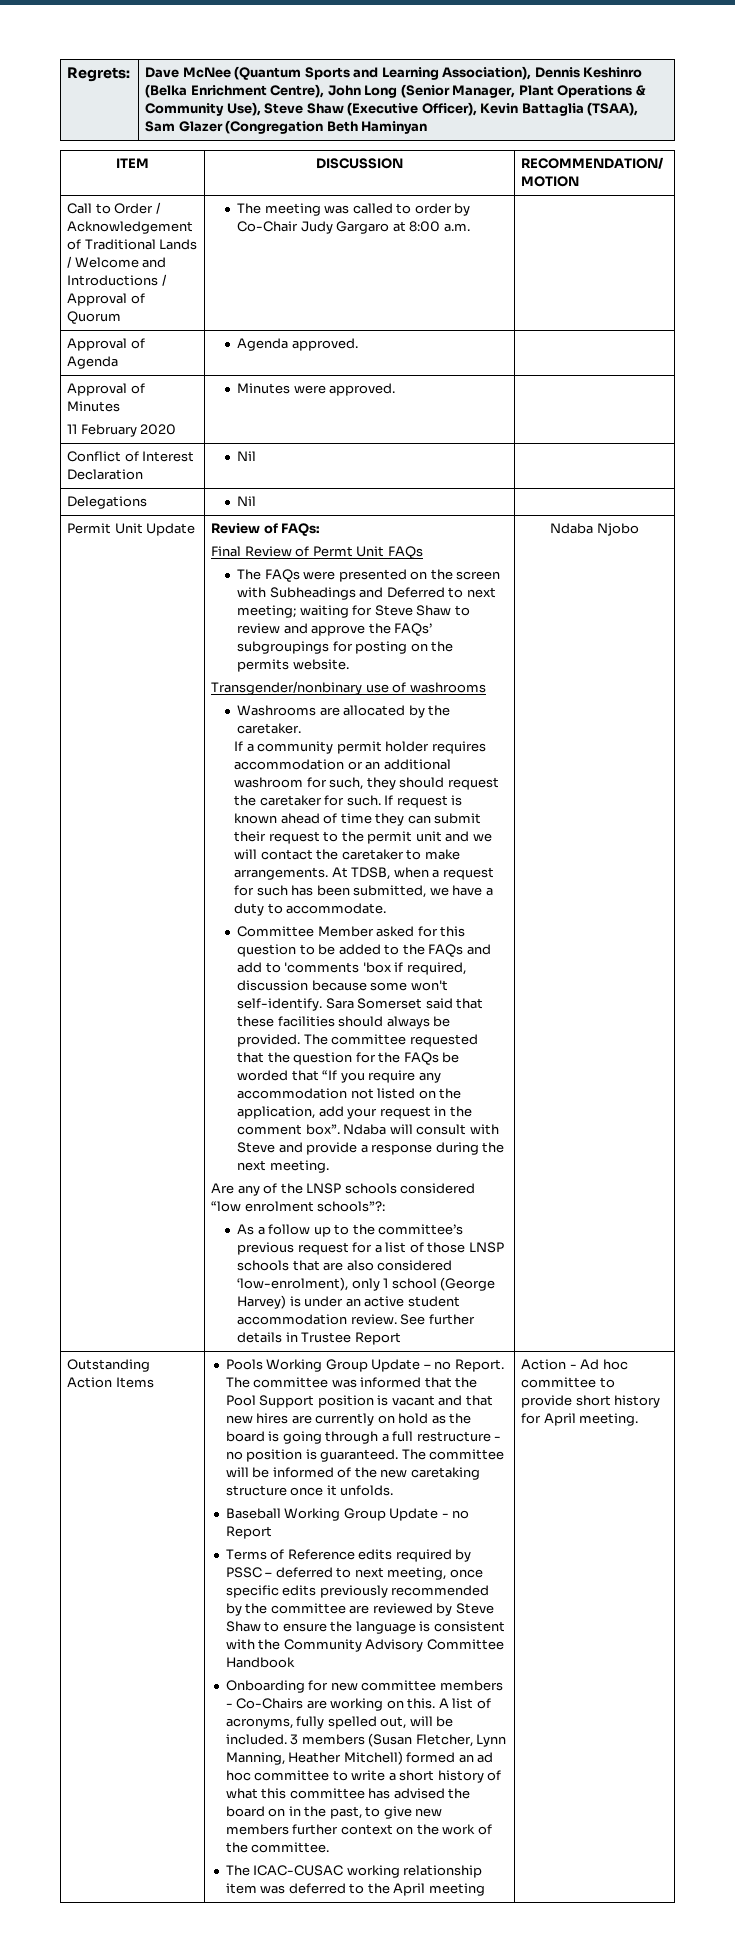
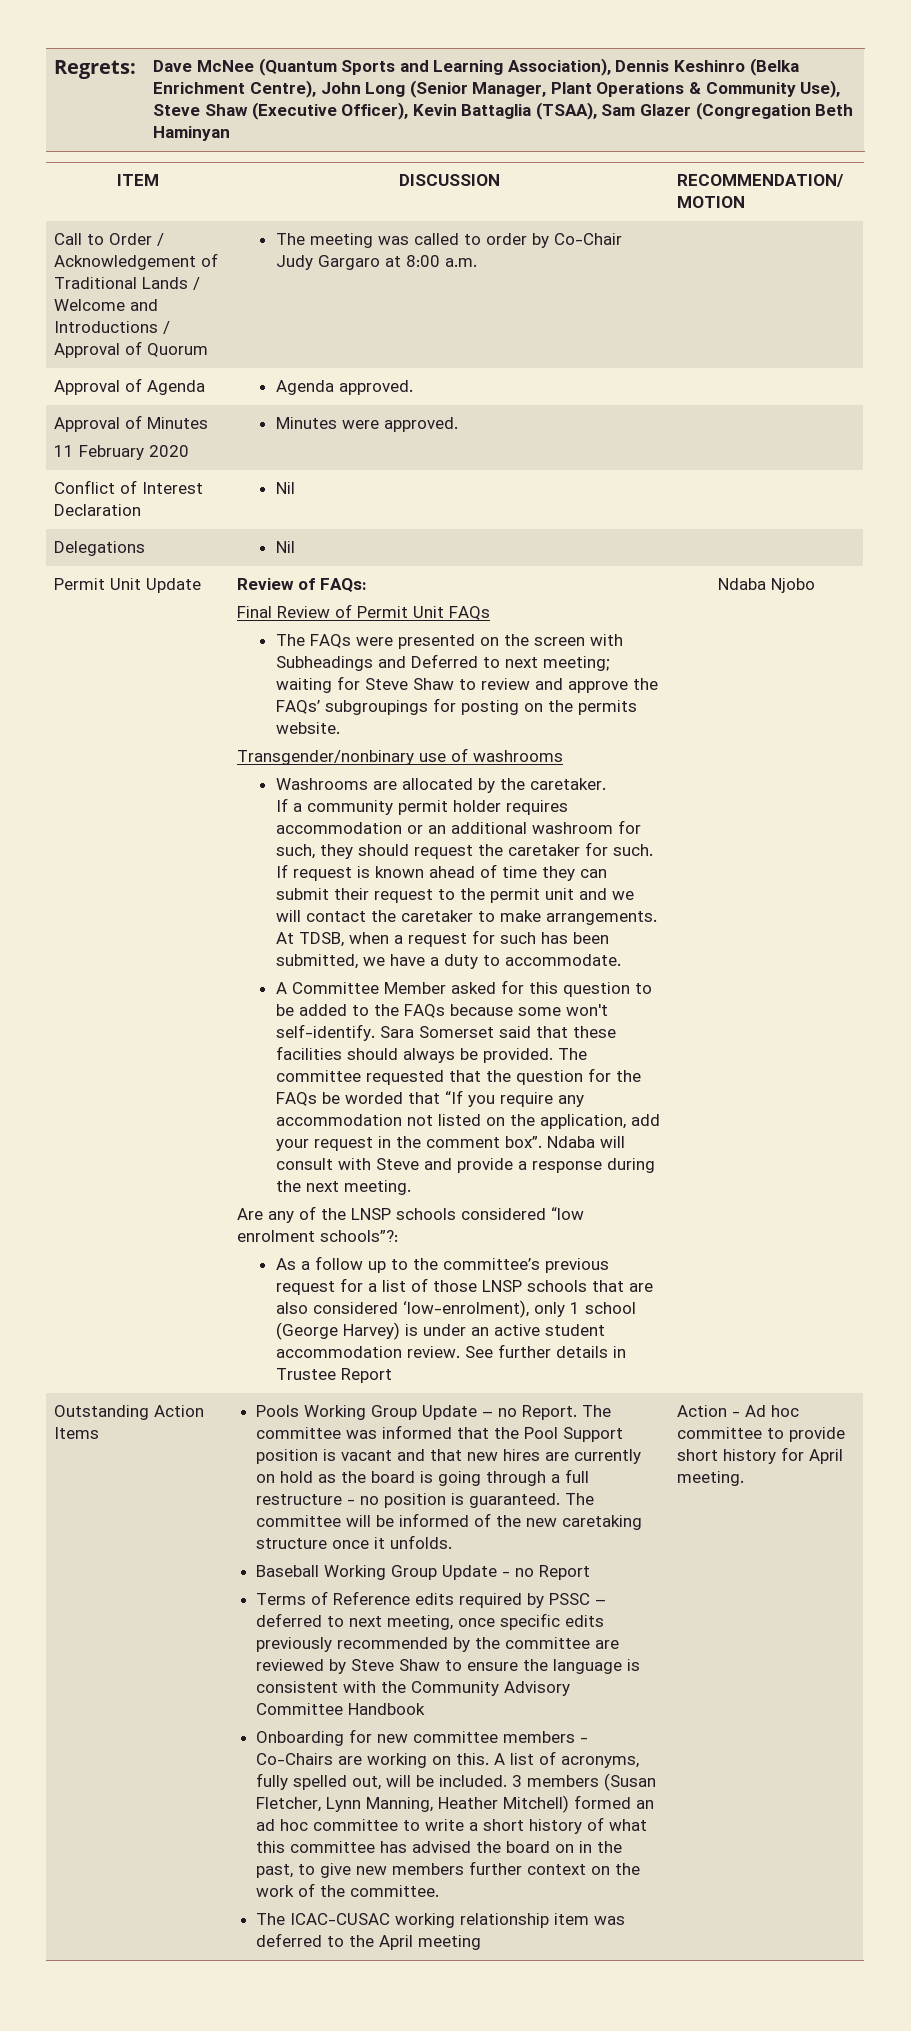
- Final Review of Permt Unit FAQs
+ Final Review of Permit Unit FAQs
- Committee Member asked for this question to be added to the FAQs and add to 'comments 'box if required, discussion because some won't self-identify.
+ A Committee Member asked for this question to be added to the FAQs because some won't self-identify.

